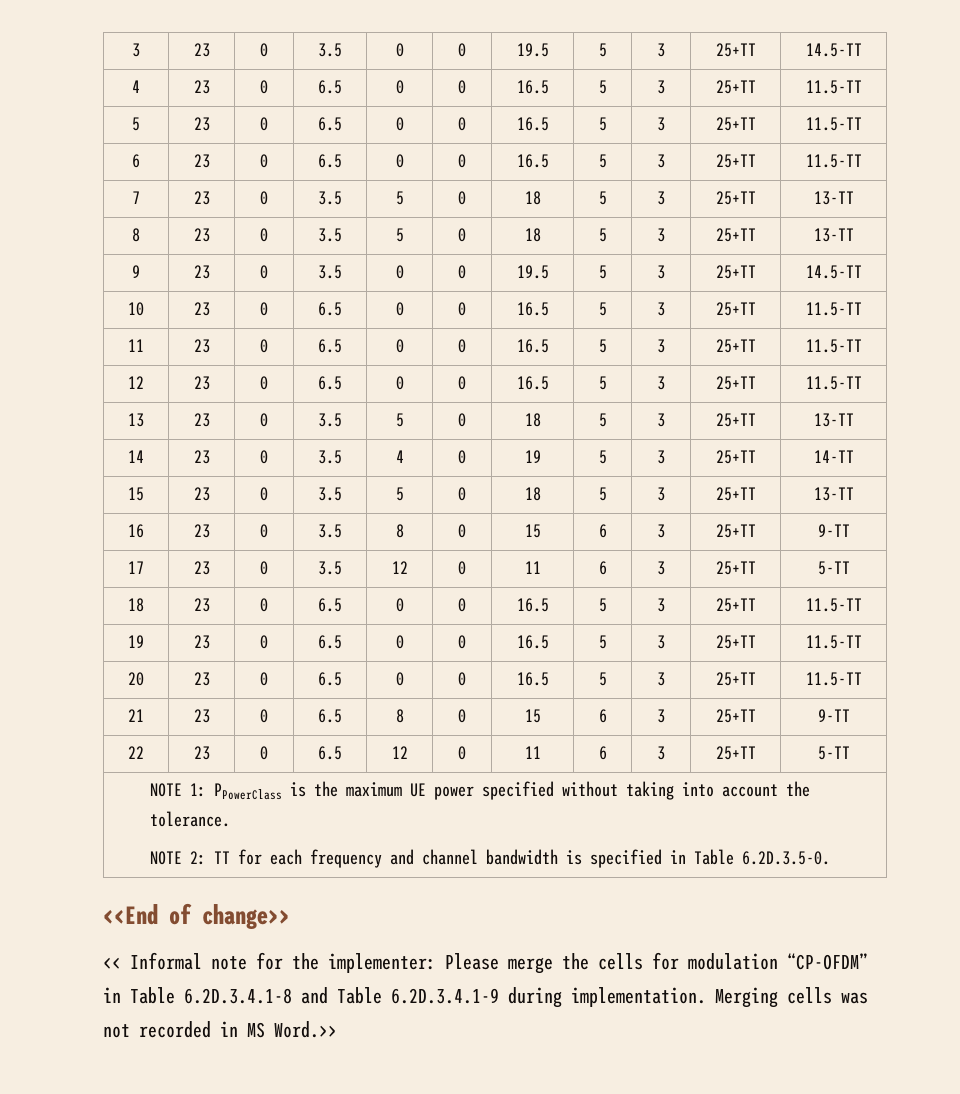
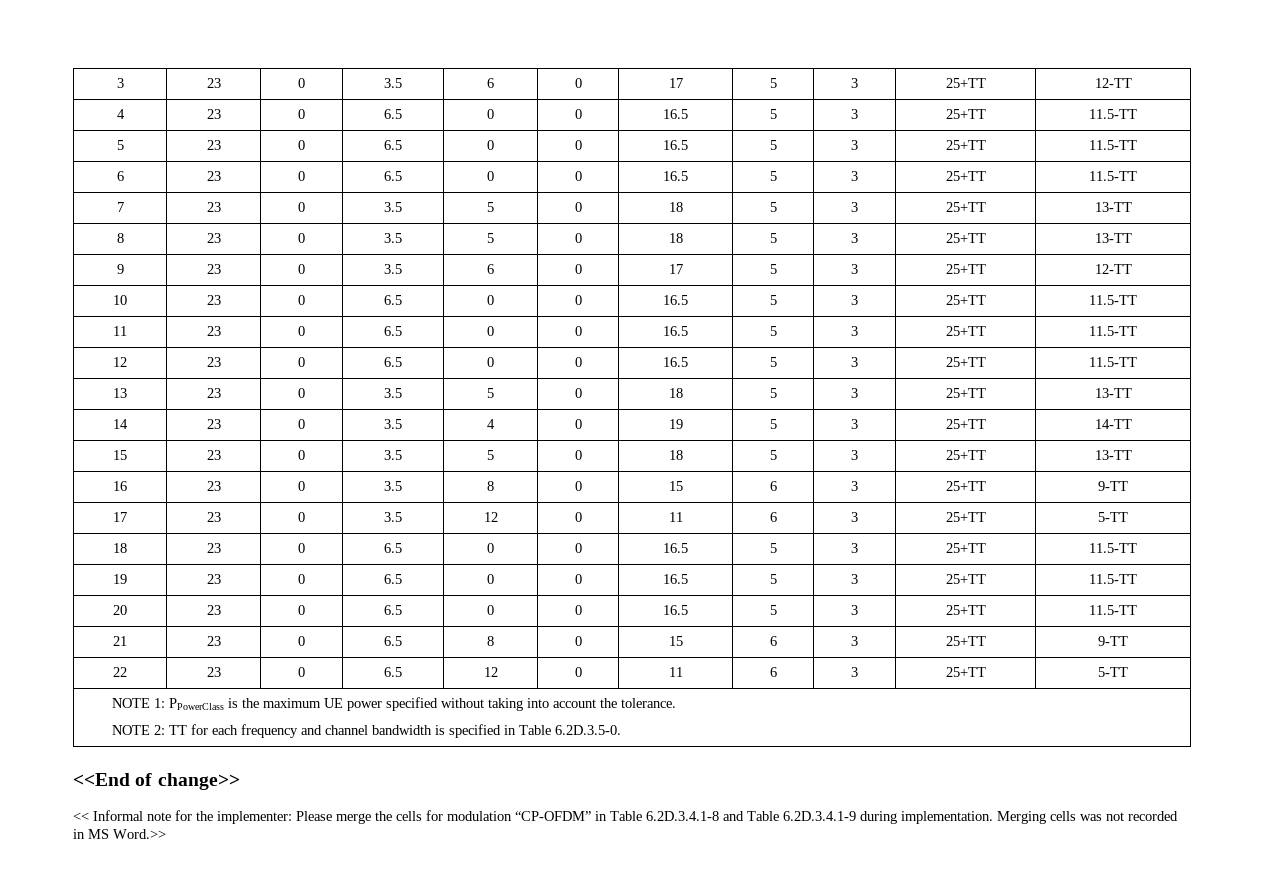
- 3 | 23 | 0 | 3.5 | 0 | 0 | 19.5 | 5 | 3 | 25+TT | 14.5-TT
+ 3 | 23 | 0 | 3.5 | 6 | 0 | 17 | 5 | 3 | 25+TT | 12-TT
- 9 | 23 | 0 | 3.5 | 0 | 0 | 19.5 | 5 | 3 | 25+TT | 14.5-TT
+ 9 | 23 | 0 | 3.5 | 6 | 0 | 17 | 5 | 3 | 25+TT | 12-TT

